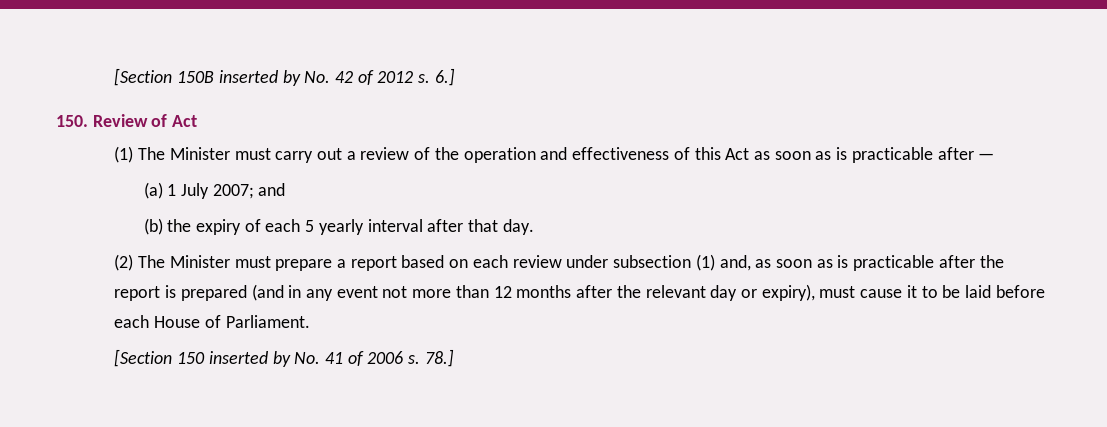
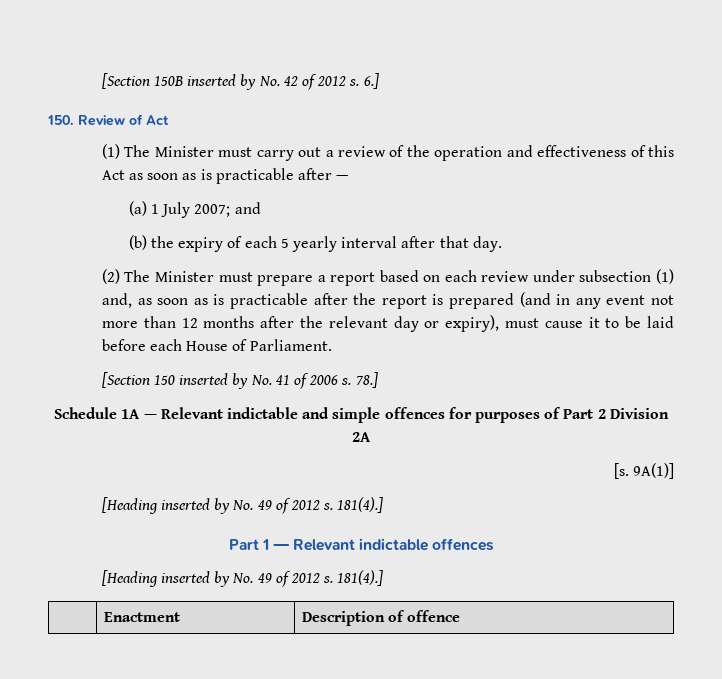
+ Schedule 1A — Relevant indictable and simple offences for purposes of Part 2 Division 2A
+ [s. 9A(1)]
+ [Heading inserted by No. 49 of 2012 s. 181(4).]
+ Part 1 — Relevant indictable offences
+ [Heading inserted by No. 49 of 2012 s. 181(4).]
+ | Enactment | Description of offence

